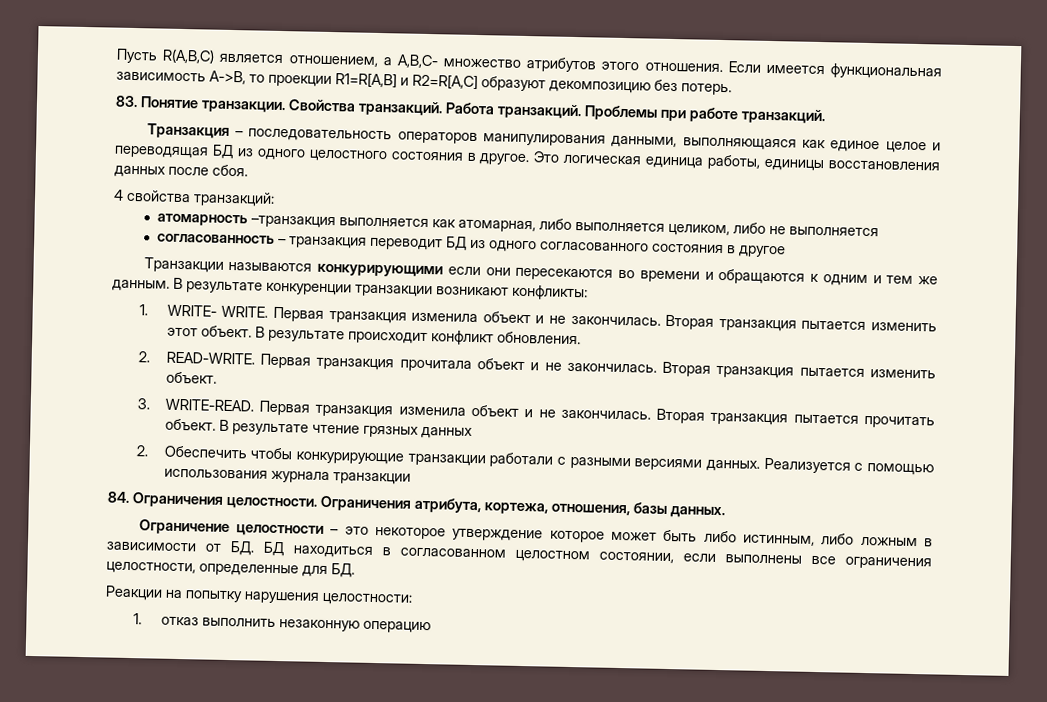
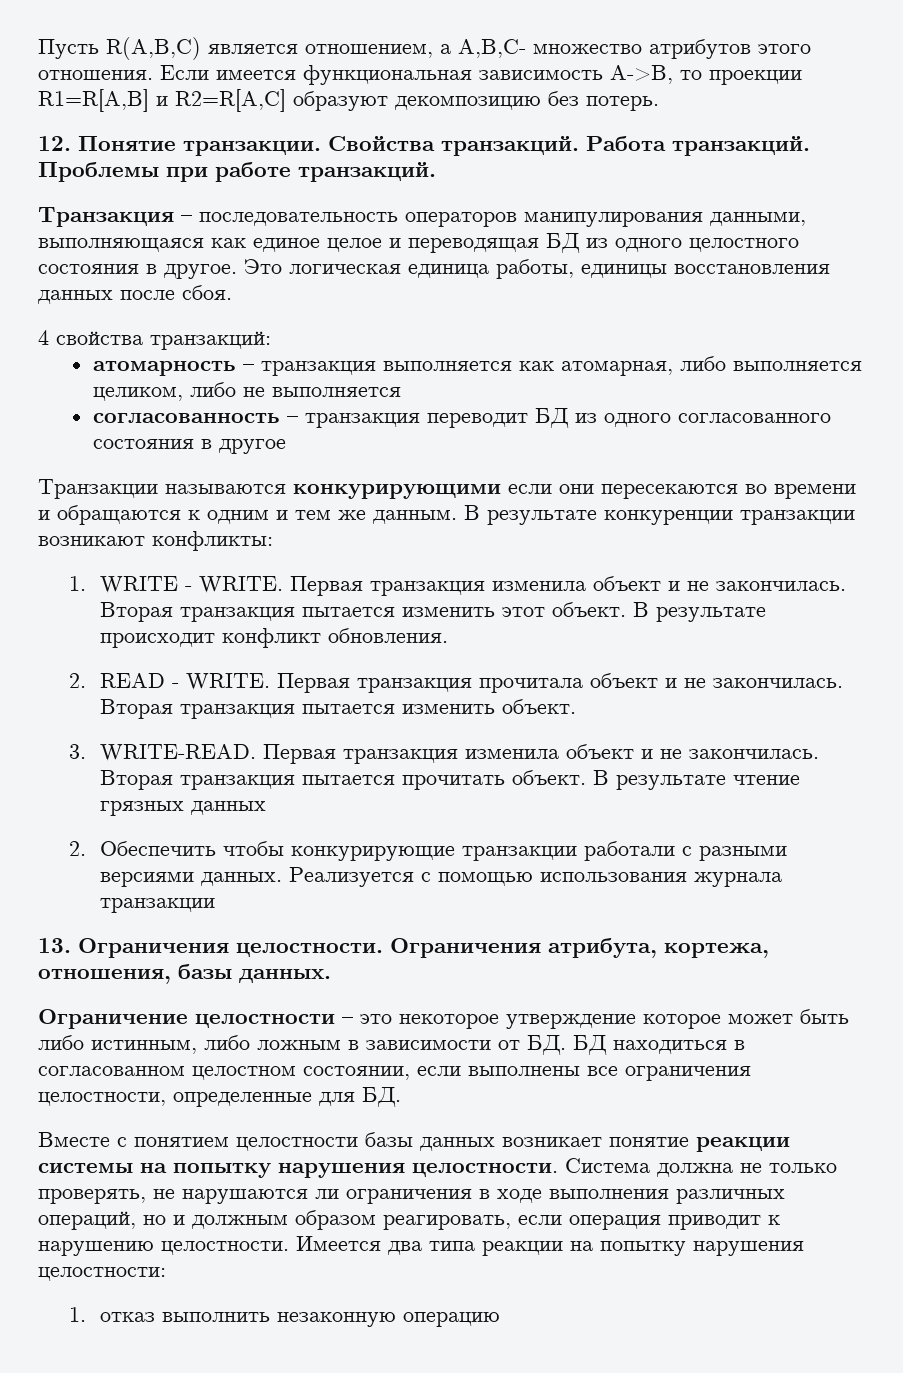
- 83. Понятие транзакции.
+ 12. Понятие транзакции.
- атомарность –транзакция выполняется как атомарная, либо выполняется целиком, либо не выполняется
+ атомарность – транзакция выполняется как атомарная, либо выполняется целиком, либо не выполняется
- 1. WRITE- WRITE.
+ 1. WRITE - WRITE.
- 2. READ-WRITE.
+ 2. READ - WRITE.
- 84. Ограничения целостности.
+ 13. Ограничения целостности.
- Реакции на попытку нарушения целостности:
+ Вместе с понятием целостности базы данных возникает понятие реакции системы на попытку нарушения целостности. Система должна не только проверять, не нарушаются ли ограничения в ходе выполнения различных операций, но и должным образом реагировать, если операция приводит к нарушению целостности. Имеется два типа реакции на попытку нарушения целостности:

